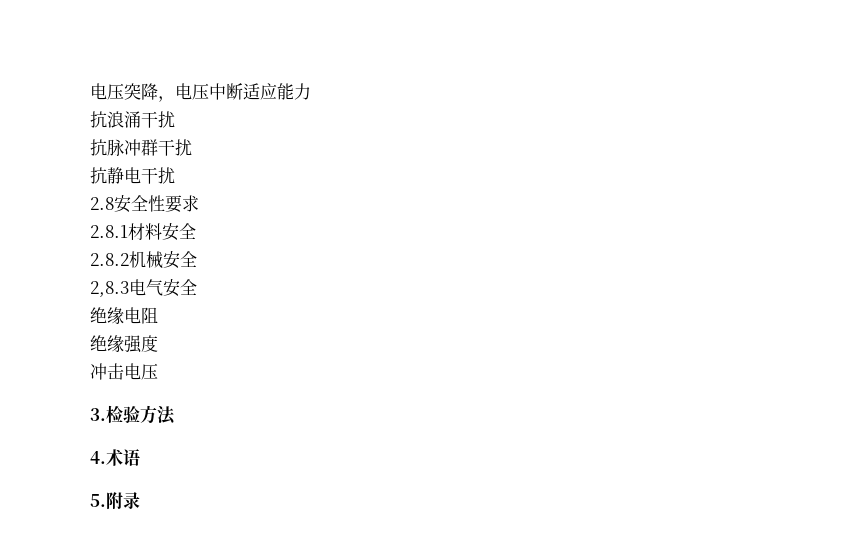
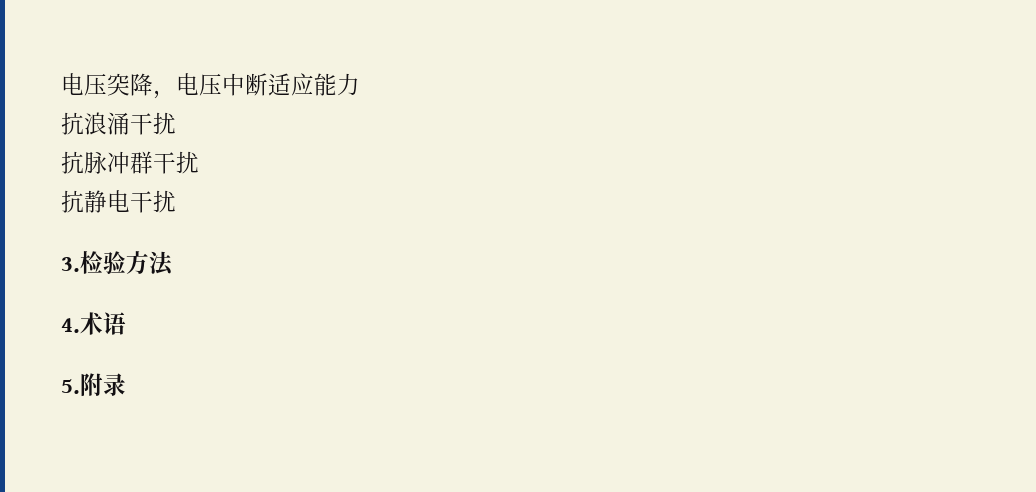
- 2.8安全性要求
- 2.8.1材料安全
- 2.8.2机械安全
- 2,8.3电气安全
- 绝缘电阻
- 绝缘强度
- 冲击电压

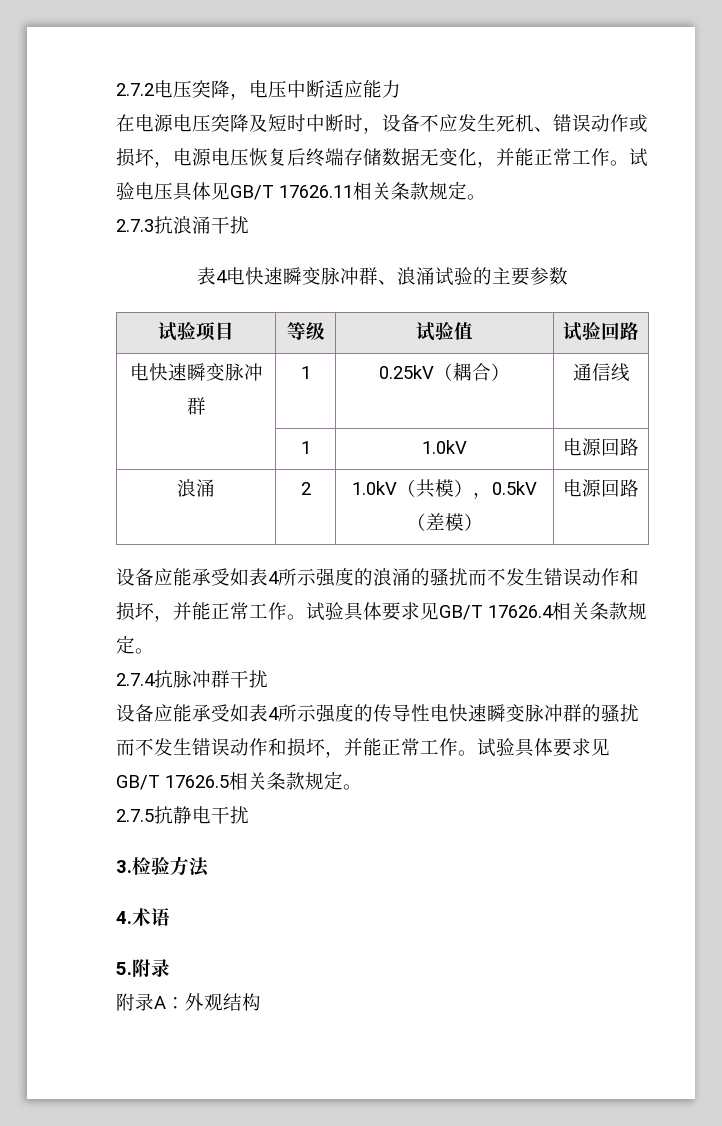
- 电压突降，电压中断适应能力
+ 2.7.2电压突降，电压中断适应能力
- 抗浪涌干扰
- 抗脉冲群干扰
- 抗静电干扰
+ 在电源电压突降及短时中断时，设备不应发生死机、错误动作或损坏，电源电压恢复后终端存储数据无变化，并能正常工作。试验电压具体见GB/T 17626.11相关条款规定。
+ 2.7.3抗浪涌干扰
+ 表4电快速瞬变脉冲群、浪涌试验的主要参数
+ 试验项目 | 等级 | 试验值 | 试验回路
+ 电快速瞬变脉冲群 | 1 | 0.25kV（耦合） | 通信线
+ | 1 | 1.0kV | 电源回路
+ 浪涌 | 2 | 1.0kV（共模），0.5kV（差模） | 电源回路
+ 设备应能承受如表4所示强度的浪涌的骚扰而不发生错误动作和损坏，并能正常工作。试验具体要求见GB/T 17626.4相关条款规定。
+ 2.7.4抗脉冲群干扰
+ 设备应能承受如表4所示强度的传导性电快速瞬变脉冲群的骚扰而不发生错误动作和损坏，并能正常工作。试验具体要求见GB/T 17626.5相关条款规定。
+ 2.7.5抗静电干扰
+ 附录A：外观结构

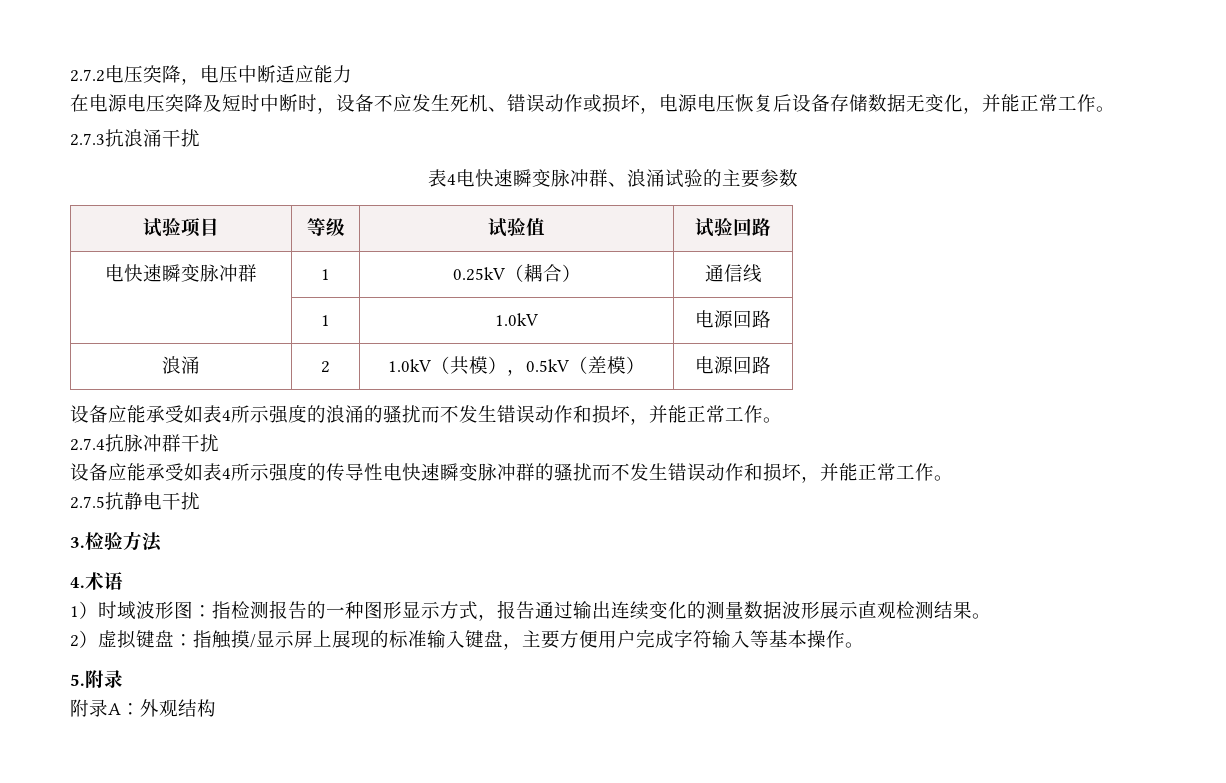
- 在电源电压突降及短时中断时，设备不应发生死机、错误动作或损坏，电源电压恢复后终端存储数据无变化，并能正常工作。试验电压具体见GB/T 17626.11相关条款规定。
+ 在电源电压突降及短时中断时，设备不应发生死机、错误动作或损坏，电源电压恢复后设备存储数据无变化，并能正常工作。
- 试验具体要求见GB/T 17626.4相关条款规定。
- 试验具体要求见GB/T 17626.5相关条款规定。
+ 1）时域波形图：指检测报告的一种图形显示方式，报告通过输出连续变化的测量数据波形展示直观检测结果。
+ 2）虚拟键盘：指触摸/显示屏上展现的标准输入键盘，主要方便用户完成字符输入等基本操作。

